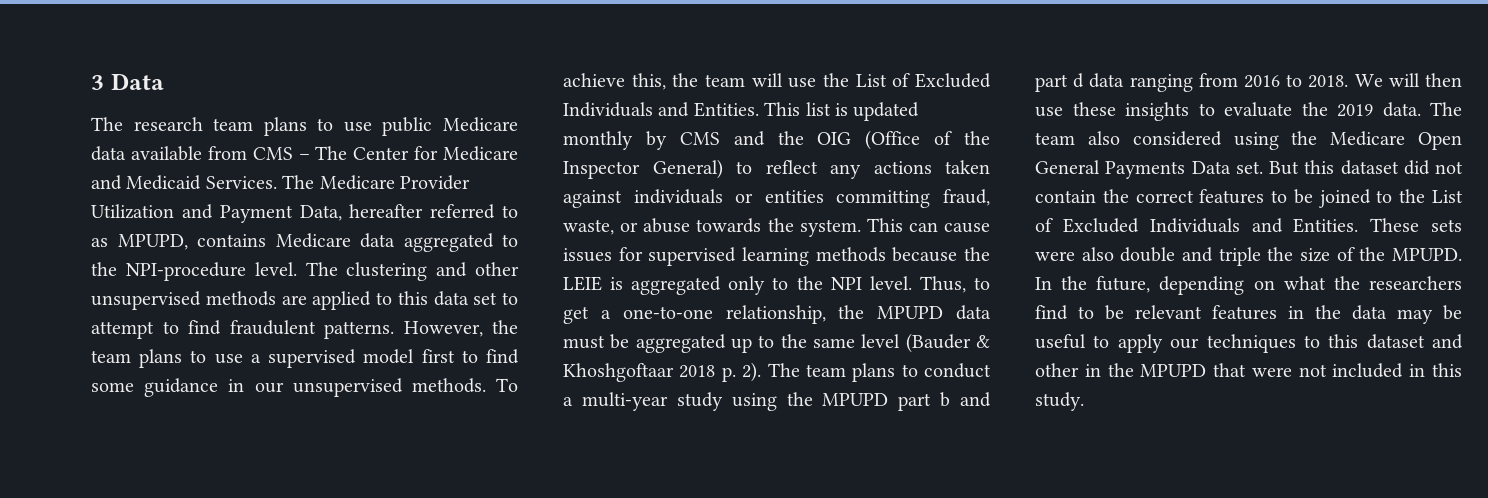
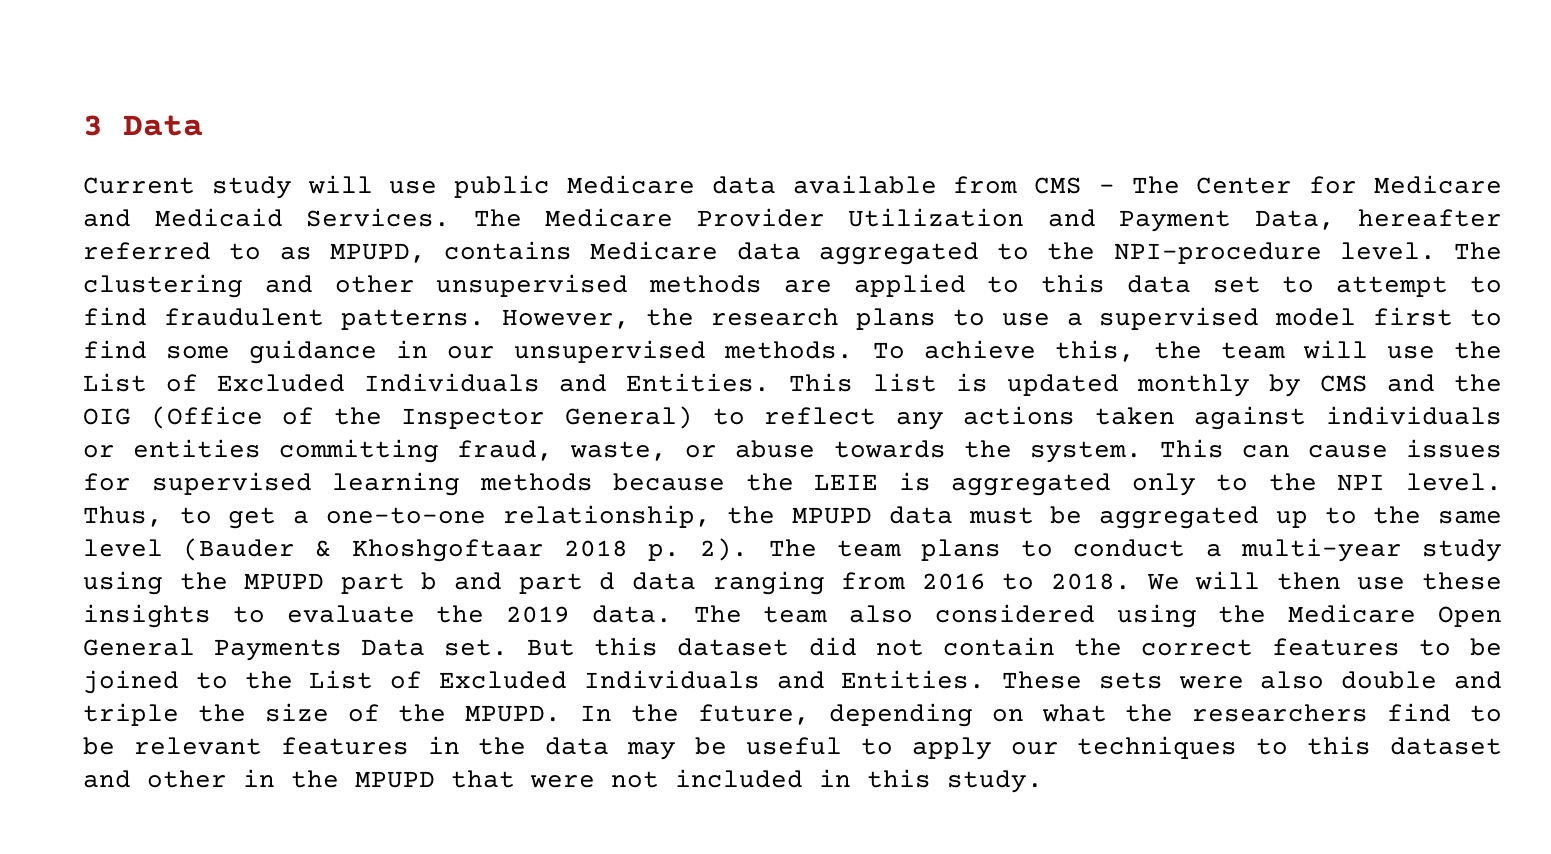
- The research team plans to use public Medicare data available from CMS – The Center for Medicare and Medicaid Services.
+ Current study will use public Medicare data available from CMS – The Center for Medicare and Medicaid Services.
- However, the team plans to use a supervised model first to find some guidance in our unsupervised methods.
+ However, the research plans to use a supervised model first to find some guidance in our unsupervised methods.

